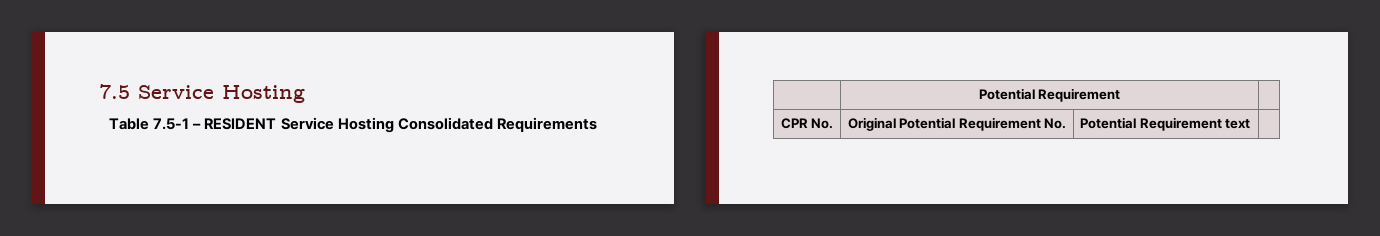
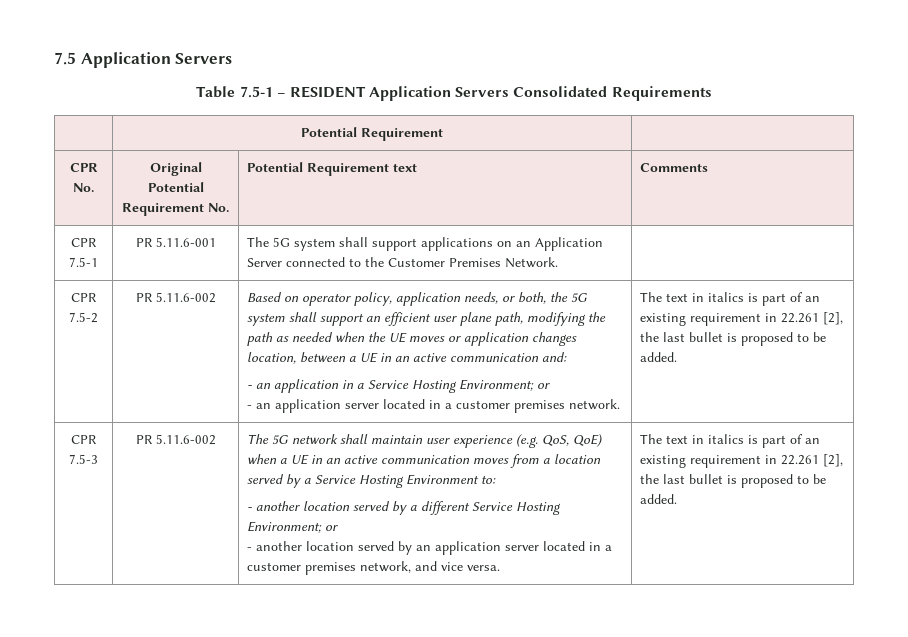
- 7.5 Service Hosting
+ 7.5 Application Servers
- Table 7.5-1 – RESIDENT Service Hosting Consolidated Requirements
+ Table 7.5-1 – RESIDENT Application Servers Consolidated Requirements
- CPR No. | Original Potential Requirement No. | Potential Requirement text |
+ CPR No. | Original Potential Requirement No. | Potential Requirement text | Comments
+ CPR 7.5-1 | PR 5.11.6-001 | The 5G system shall support applications on an Application Server connected to the Customer Premises Network. |
+ CPR 7.5-2 | PR 5.11.6-002 | Based on operator policy, application needs, or both, the 5G system shall support an efficient user plane path, modifying the path as needed when the UE moves or application changes location, between a UE in an active communication and:
+ - an application in a Service Hosting Environment; or
+ - an application server located in a customer premises network. | The text in italics is part of an existing requirement in 22.261 [2], the last bullet is proposed to be added.
+ CPR 7.5-3 | PR 5.11.6-002 | The 5G network shall maintain user experience (e.g. QoS, QoE) when a UE in an active communication moves from a location served by a Service Hosting Environment to:
+ - another location served by a different Service Hosting Environment; or
+ - another location served by an application server located in a customer premises network, and vice versa. | The text in italics is part of an existing requirement in 22.261 [2], the last bullet is proposed to be added.

